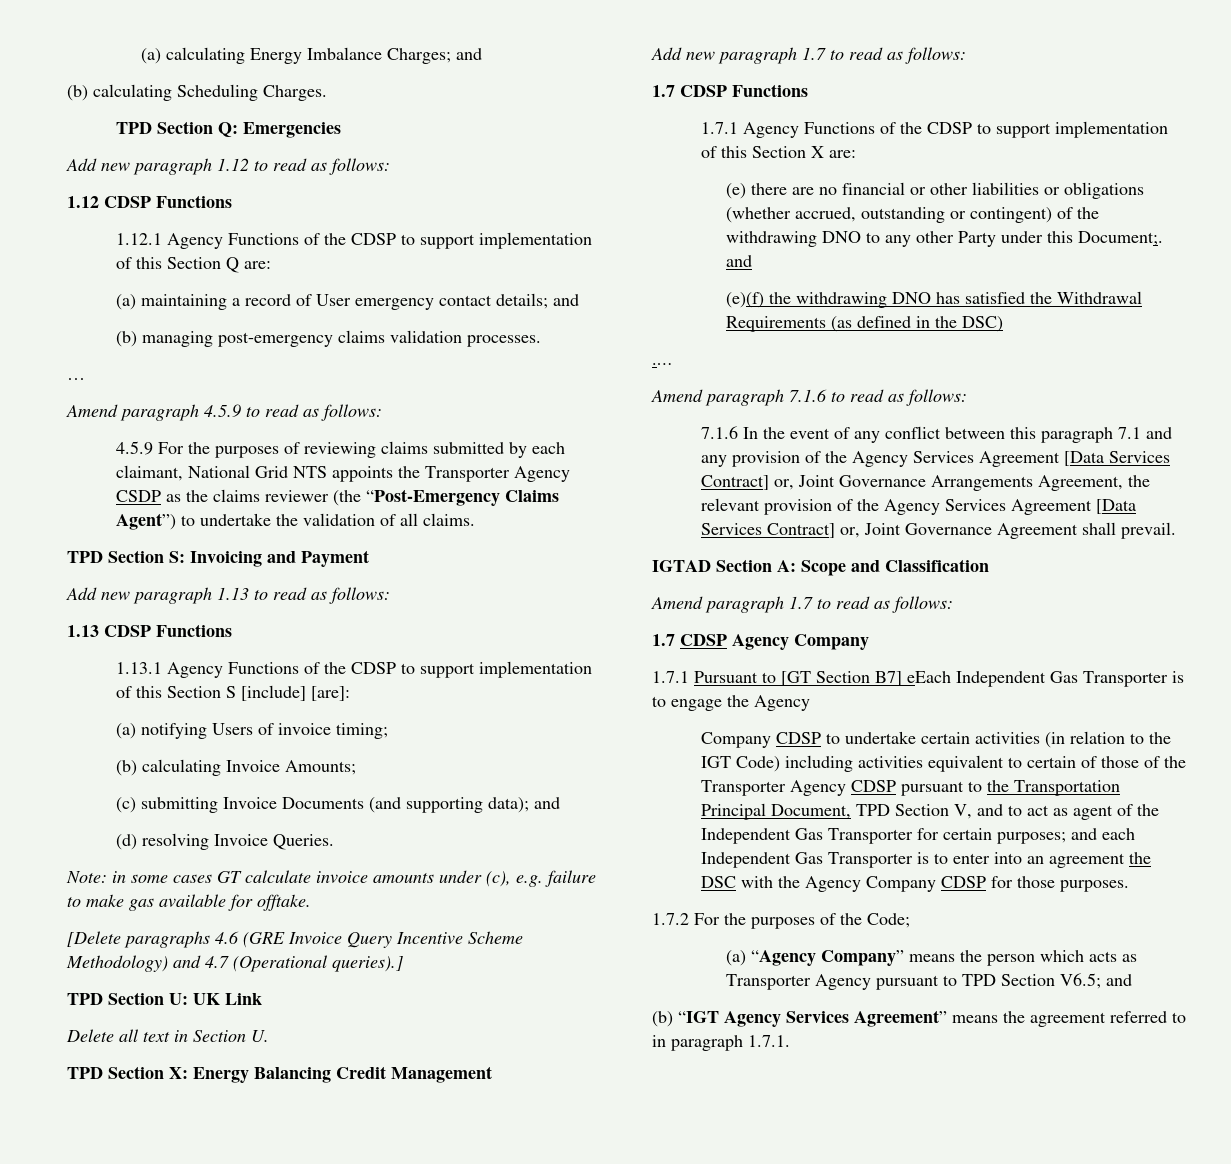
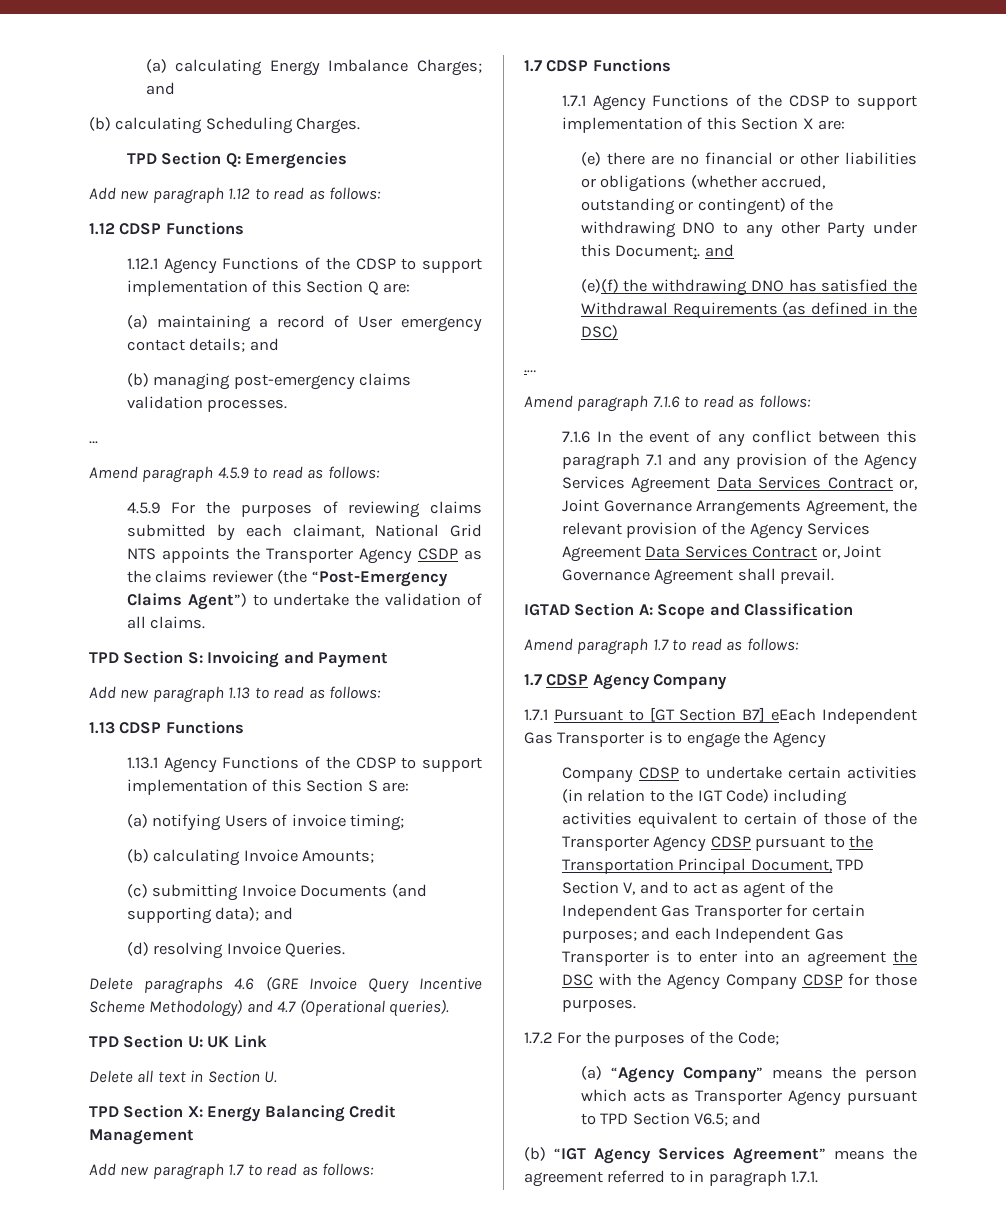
- 1.13.1 Agency Functions of the CDSP to support implementation of this Section S [include] [are]:
+ 1.13.1 Agency Functions of the CDSP to support implementation of this Section S are:
- Note: in some cases GT calculate invoice amounts under (c), e.g. failure to make gas available for offtake.
- [Delete paragraphs 4.6 (GRE Invoice Query Incentive Scheme Methodology) and 4.7 (Operational queries).]
+ Delete paragraphs 4.6 (GRE Invoice Query Incentive Scheme Methodology) and 4.7 (Operational queries).
- 7.1.6 In the event of any conflict between this paragraph 7.1 and any provision of the Agency Services Agreement [Data Services Contract] or, Joint Governance Arrangements Agreement, the relevant provision of the Agency Services Agreement [Data Services Contract] or, Joint Governance Agreement shall prevail.
+ 7.1.6 In the event of any conflict between this paragraph 7.1 and any provision of the Agency Services Agreement Data Services Contract or, Joint Governance Arrangements Agreement, the relevant provision of the Agency Services Agreement Data Services Contract or, Joint Governance Agreement shall prevail.

